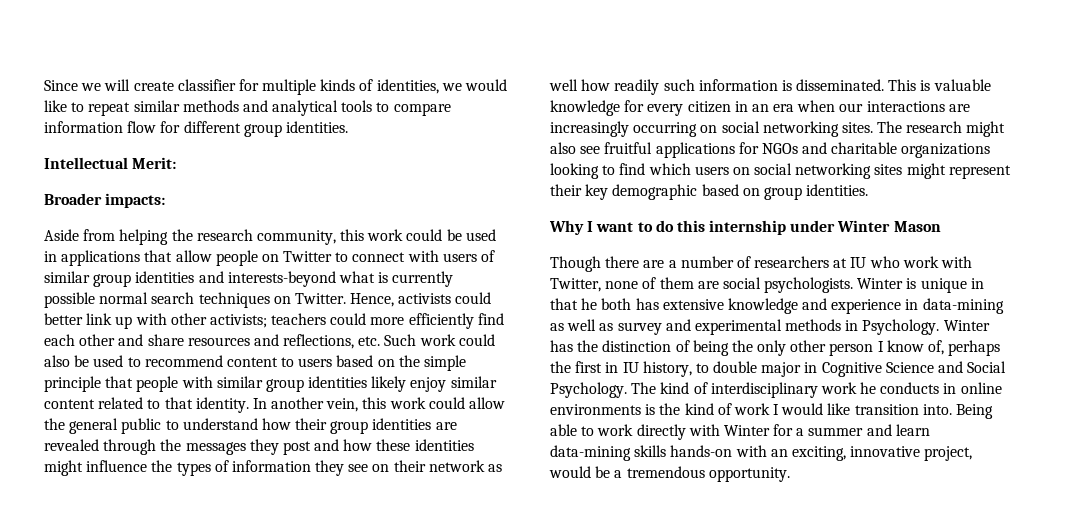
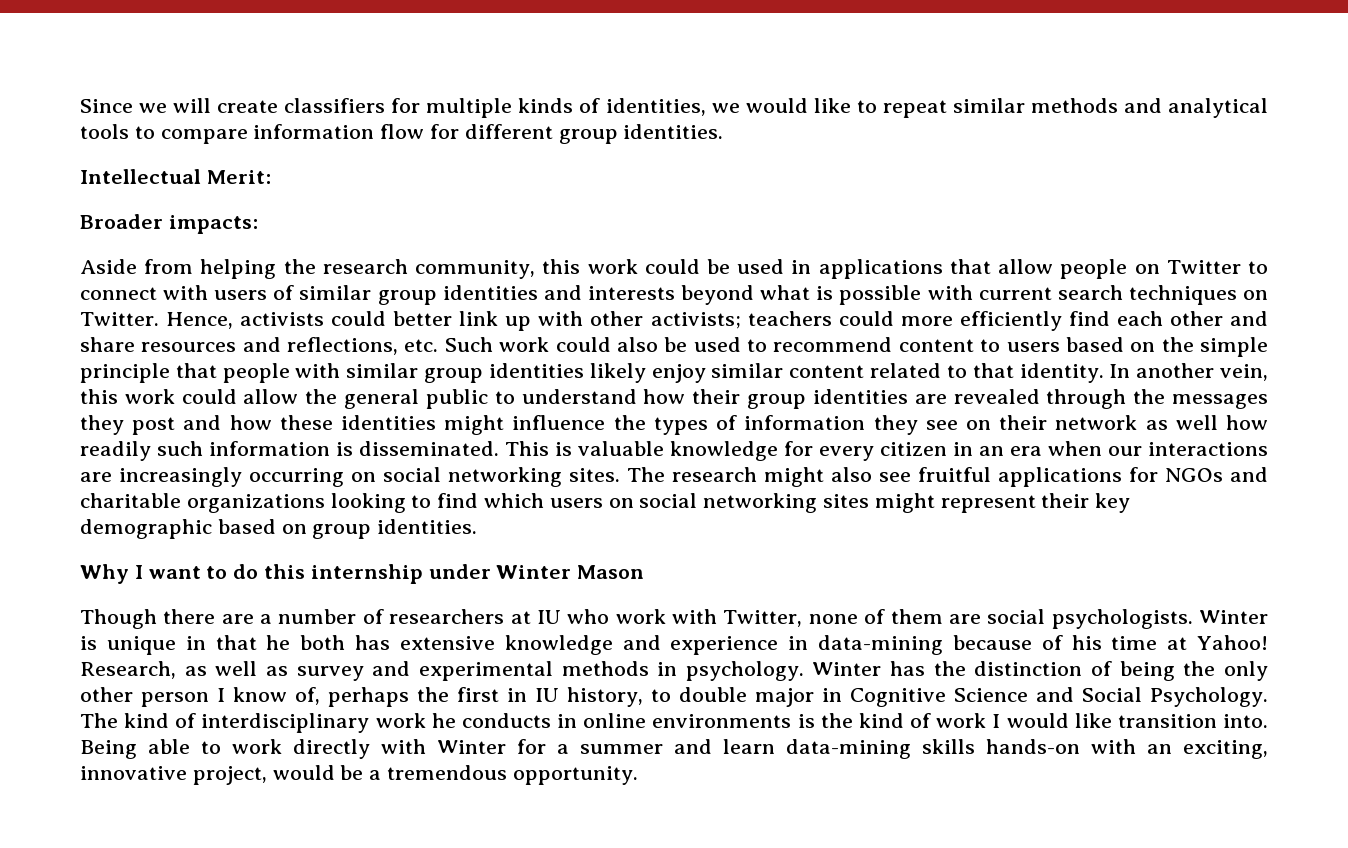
- Since we will create classifier for multiple kinds of identities, we would like to repeat similar methods and analytical tools to compare information flow for different group identities.
+ Since we will create classifiers for multiple kinds of identities, we would like to repeat similar methods and analytical tools to compare information flow for different group identities.
- Aside from helping the research community, this work could be used in applications that allow people on Twitter to connect with users of similar group identities and interests-beyond what is currently possible normal search techniques on Twitter.
+ Aside from helping the research community, this work could be used in applications that allow people on Twitter to connect with users of similar group identities and interests beyond what is possible with current search techniques on Twitter.
- Winter is unique in that he both has extensive knowledge and experience in data-mining as well as survey and experimental methods in Psychology.
+ Winter is unique in that he both has extensive knowledge and experience in data-mining because of his time at Yahoo! Research, as well as survey and experimental methods in psychology.

